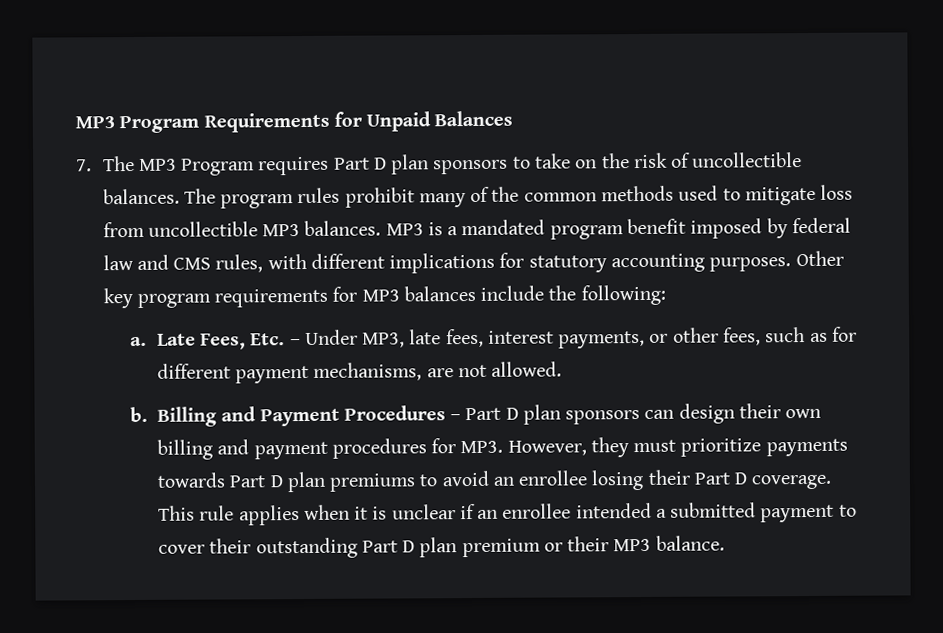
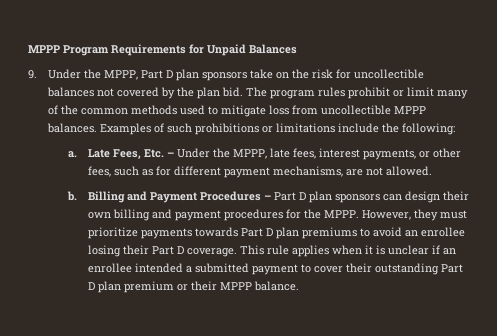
- MP3 Program Requirements for Unpaid Balances
+ MPPP Program Requirements for Unpaid Balances
- 7. The MP3 Program requires Part D plan sponsors to take on the risk of uncollectible balances.
+ 9. Under the MPPP, Part D plan sponsors take on the risk for uncollectible balances not covered by the plan bid.
- The program rules prohibit many of the common methods used to mitigate loss from uncollectible MP3 balances. MP3 is a mandated program benefit imposed by federal law and CMS rules, with different implications for statutory accounting purposes. Other key program requirements for MP3 balances include the following:
+ The program rules prohibit or limit many of the common methods used to mitigate loss from uncollectible MPPP balances. Examples of such prohibitions or limitations include the following:
- Late Fees, Etc. – Under MP3, late fees, interest payments, or other fees, such as for different payment mechanisms, are not allowed.
+ Late Fees, Etc. – Under the MPPP, late fees, interest payments, or other fees, such as for different payment mechanisms, are not allowed.
- Billing and Payment Procedures – Part D plan sponsors can design their own billing and payment procedures for MP3. However, they must prioritize payments towards Part D plan premiums to avoid an enrollee losing their Part D coverage.
+ Billing and Payment Procedures – Part D plan sponsors can design their own billing and payment procedures for the MPPP. However, they must prioritize payments towards Part D plan premiums to avoid an enrollee losing their Part D coverage.
- This rule applies when it is unclear if an enrollee intended a submitted payment to cover their outstanding Part D plan premium or their MP3 balance.
+ This rule applies when it is unclear if an enrollee intended a submitted payment to cover their outstanding Part D plan premium or their MPPP balance.

